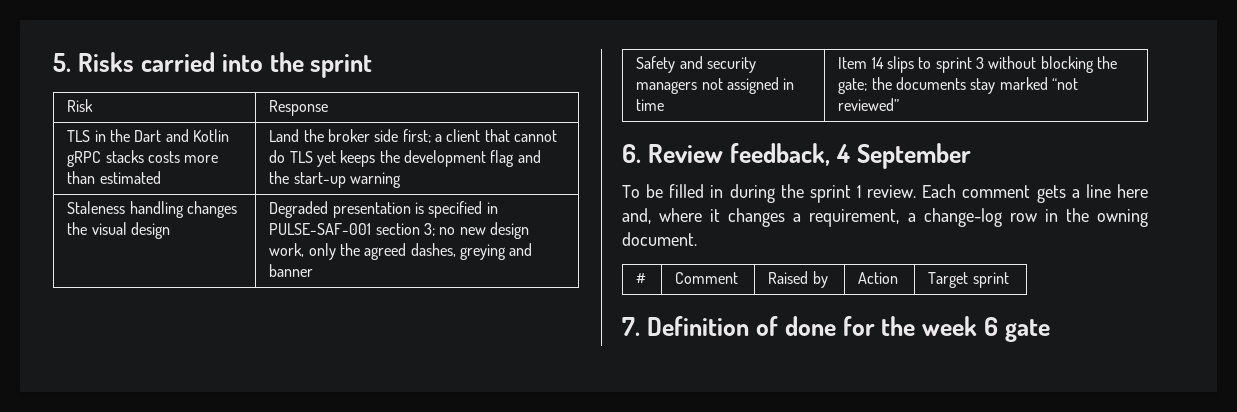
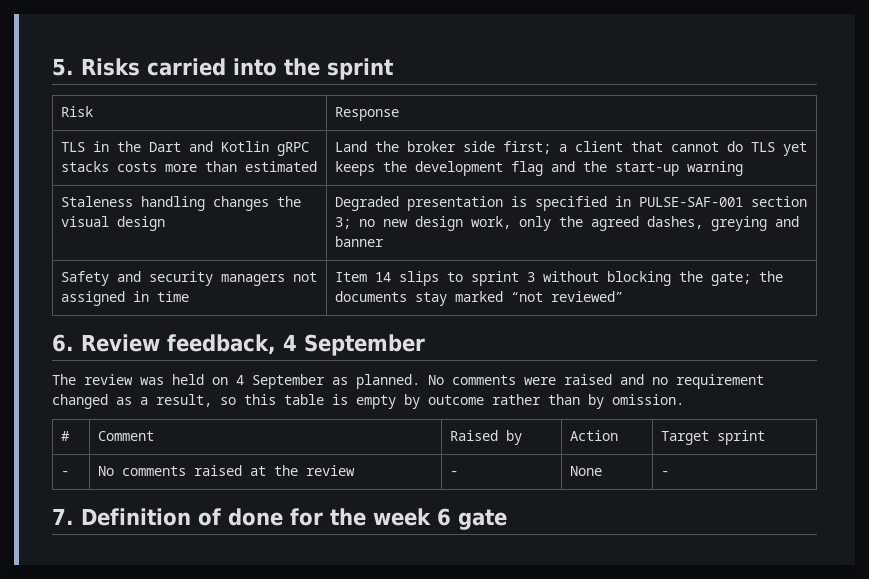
- To be filled in during the sprint 1 review. Each comment gets a line here and, where it changes a requirement, a change-log row in the owning document.
+ The review was held on 4 September as planned. No comments were raised and no requirement changed as a result, so this table is empty by outcome rather than by omission.
+ - | No comments raised at the review | - | None | -

